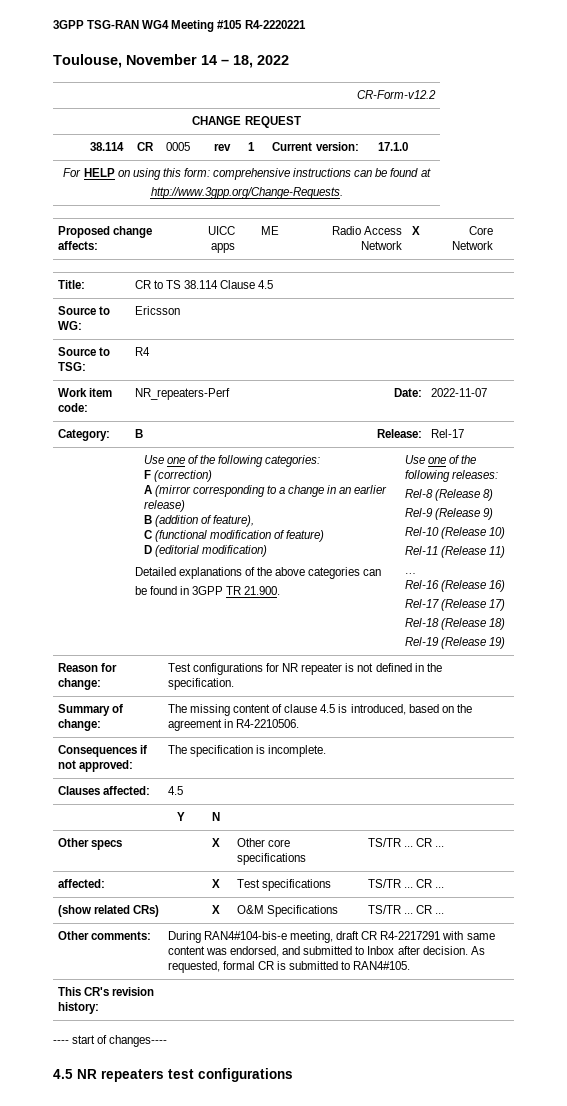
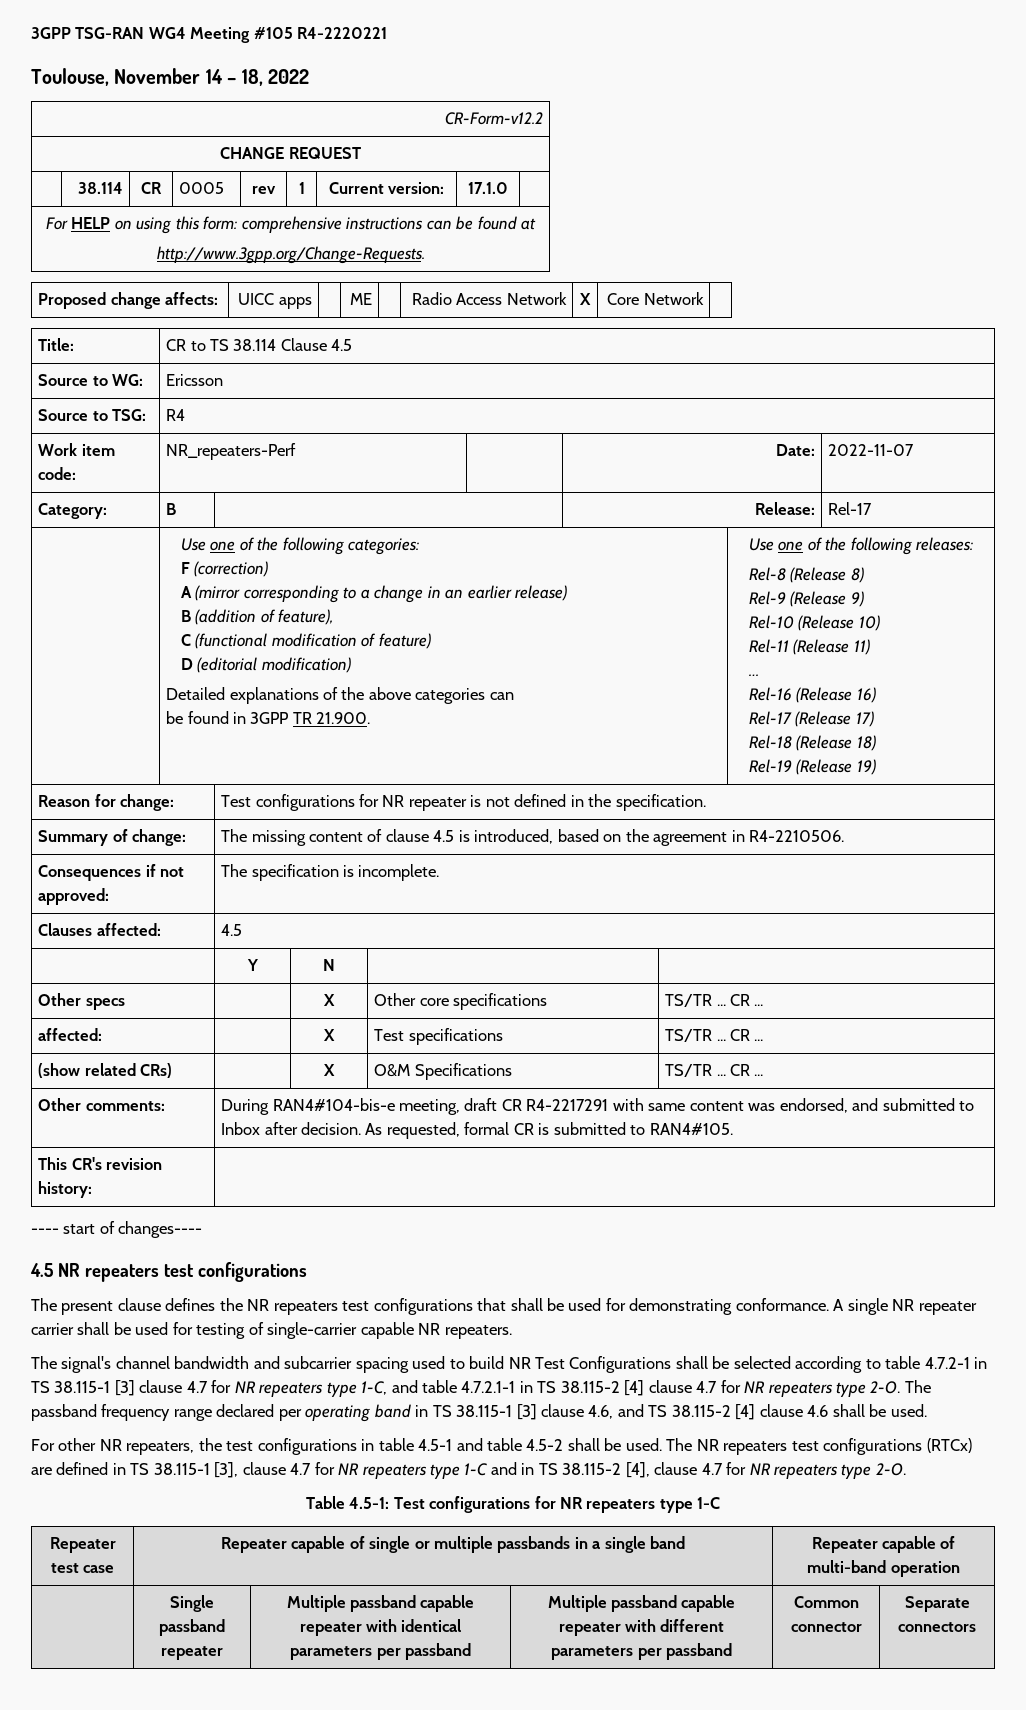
+ The present clause defines the NR repeaters test configurations that shall be used for demonstrating conformance. A single NR repeater carrier shall be used for testing of single-carrier capable NR repeaters.
+ The signal's channel bandwidth and subcarrier spacing used to build NR Test Configurations shall be selected according to table 4.7.2-1 in TS 38.115-1 [3] clause 4.7 for NR repeaters type 1-C, and table 4.7.2.1-1 in TS 38.115-2 [4] clause 4.7 for NR repeaters type 2-O. The passband frequency range declared per operating band in TS 38.115-1 [3] clause 4.6, and TS 38.115-2 [4] clause 4.6 shall be used.
+ For other NR repeaters, the test configurations in table 4.5-1 and table 4.5-2 shall be used. The NR repeaters test configurations (RTCx) are defined in TS 38.115-1 [3], clause 4.7 for NR repeaters type 1-C and in TS 38.115-2 [4], clause 4.7 for NR repeaters type 2-O.
+ Table 4.5-1: Test configurations for NR repeaters type 1-C
+ Repeater test case | Repeater capable of single or multiple passbands in a single band | Repeater capable of multi-band operation
+ | Single passband repeater | Multiple passband capable repeater with identical parameters per passband | Multiple passband capable repeater with different parameters per passband | Common connector | Separate connectors

